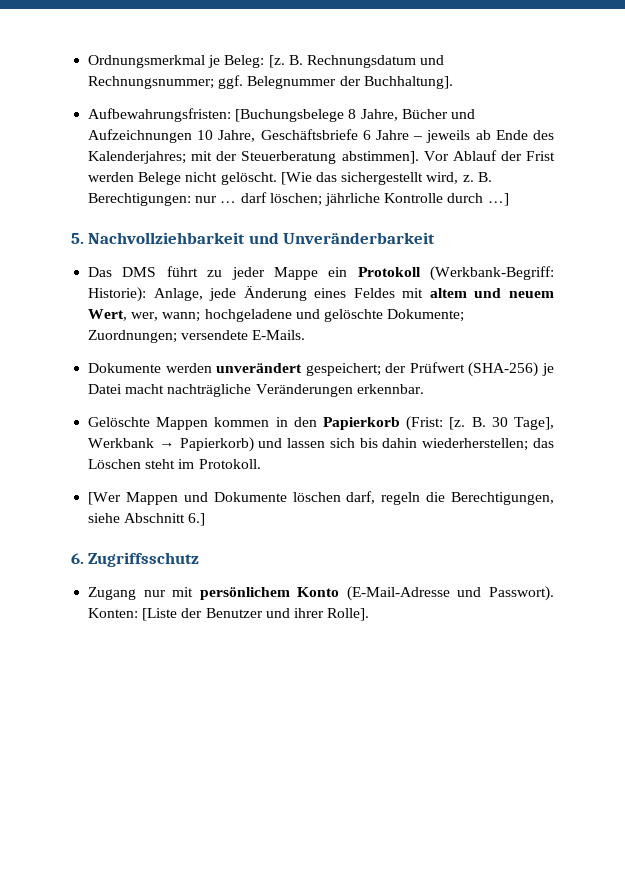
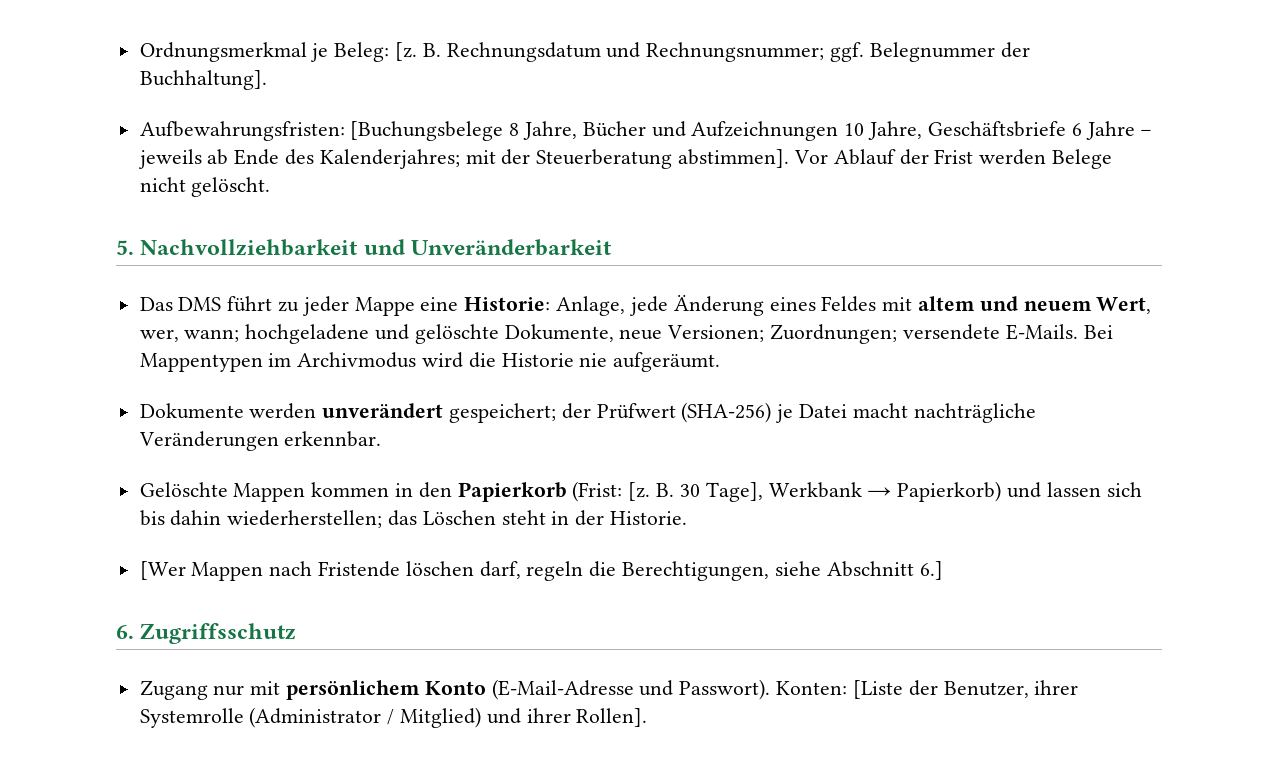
- [Wie das sichergestellt wird, z. B. Berechtigungen: nur … darf löschen; jährliche Kontrolle durch …]
- Das DMS führt zu jeder Mappe ein Protokoll (Werkbank-Begriff: Historie): Anlage, jede Änderung eines Feldes mit altem und neuem Wert, wer, wann; hochgeladene und gelöschte Dokumente; Zuordnungen; versendete E-Mails.
+ Das DMS führt zu jeder Mappe eine Historie: Anlage, jede Änderung eines Feldes mit altem und neuem Wert, wer, wann; hochgeladene und gelöschte Dokumente, neue Versionen; Zuordnungen; versendete E-Mails. Bei Mappentypen im Archivmodus wird die Historie nie aufgeräumt.
- B. 30 Tage], Werkbank → Papierkorb) und lassen sich bis dahin wiederherstellen; das Löschen steht im Protokoll.
+ B. 30 Tage], Werkbank → Papierkorb) und lassen sich bis dahin wiederherstellen; das Löschen steht in der Historie.
- [Wer Mappen und Dokumente löschen darf, regeln die Berechtigungen, siehe Abschnitt 6.]
+ [Wer Mappen nach Fristende löschen darf, regeln die Berechtigungen, siehe Abschnitt 6.]
- Konten: [Liste der Benutzer und ihrer Rolle].
+ Konten: [Liste der Benutzer, ihrer Systemrolle (Administrator / Mitglied) und ihrer Rollen].

